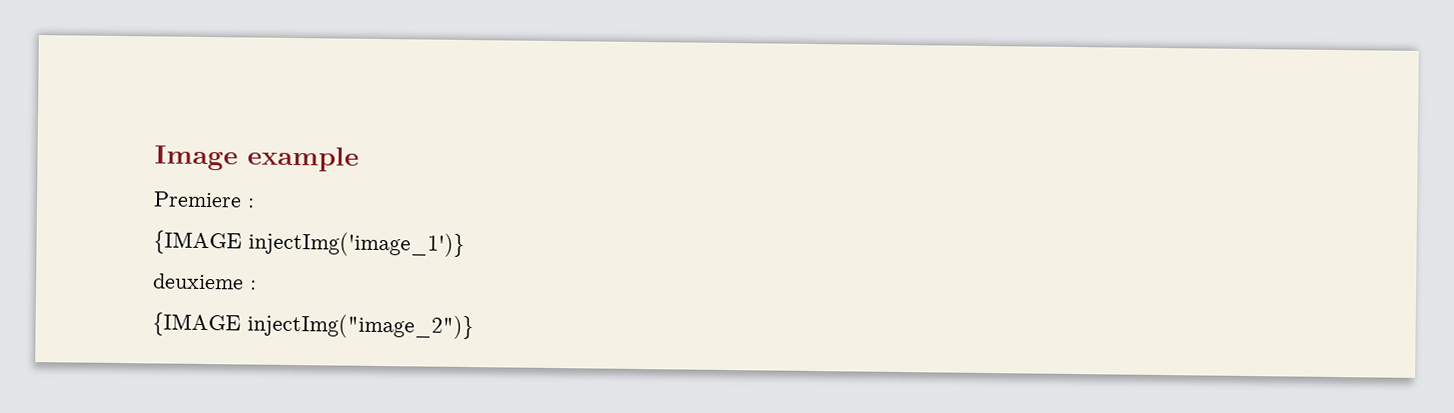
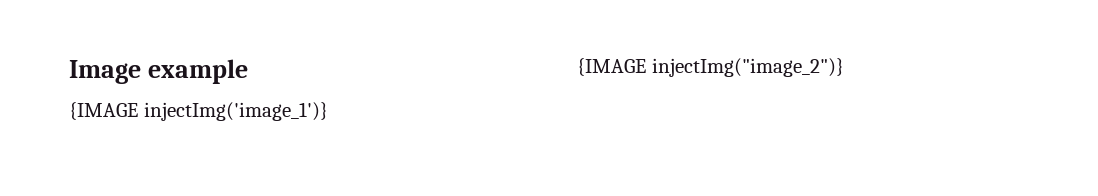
- Premiere :
- deuxieme :

